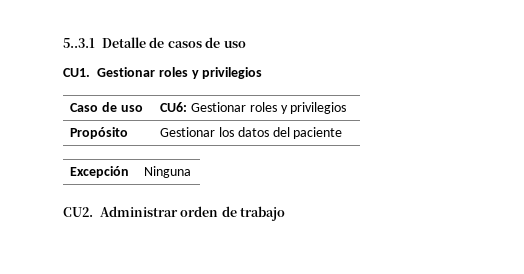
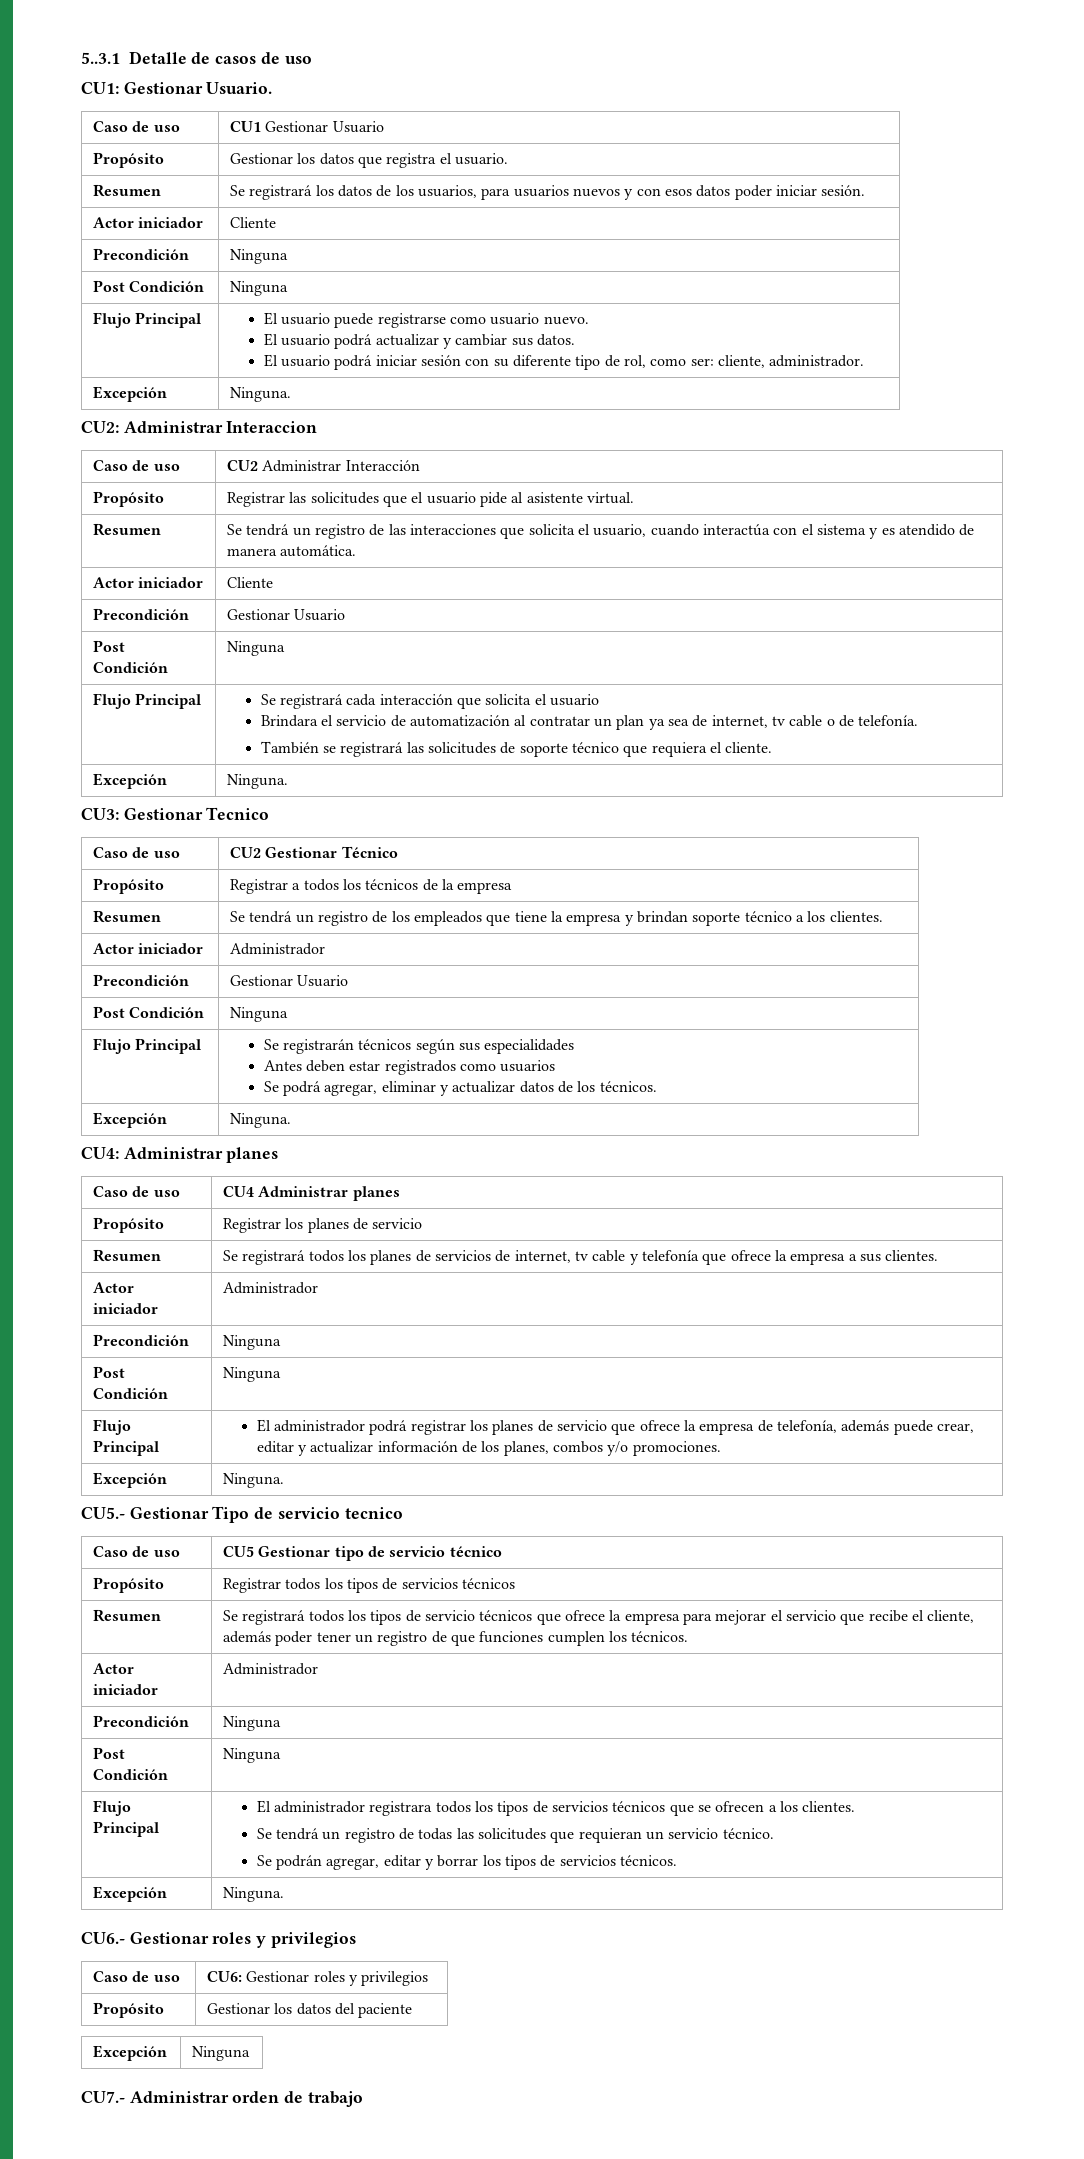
- CU1. Gestionar roles y privilegios
+ CU1: Gestionar Usuario.
+ Caso de uso | CU1 Gestionar Usuario
+ Propósito | Gestionar los datos que registra el usuario.
+ Resumen | Se registrará los datos de los usuarios, para usuarios nuevos y con esos datos poder iniciar sesión.
+ Actor iniciador | Cliente
+ Precondición | Ninguna
+ Post Condición | Ninguna
+ Flujo Principal | El usuario puede registrarse como usuario nuevo.
+ El usuario podrá actualizar y cambiar sus datos.
+ El usuario podrá iniciar sesión con su diferente tipo de rol, como ser: cliente, administrador.
+ Excepción | Ninguna.
+ CU2: Administrar Interaccion
+ Caso de uso | CU2 Administrar Interacción
+ Propósito | Registrar las solicitudes que el usuario pide al asistente virtual.
+ Resumen | Se tendrá un registro de las interacciones que solicita el usuario, cuando interactúa con el sistema y es atendido de manera automática.
+ Actor iniciador | Cliente
+ Precondición | Gestionar Usuario
+ Post Condición | Ninguna
+ Flujo Principal | Se registrará cada interacción que solicita el usuario
+ Brindara el servicio de automatización al contratar un plan ya sea de internet, tv cable o de telefonía.
+ También se registrará las solicitudes de soporte técnico que requiera el cliente.
+ Excepción | Ninguna.
+ CU3: Gestionar Tecnico
+ Caso de uso | CU2 Gestionar Técnico
+ Propósito | Registrar a todos los técnicos de la empresa
+ Resumen | Se tendrá un registro de los empleados que tiene la empresa y brindan soporte técnico a los clientes.
+ Actor iniciador | Administrador
+ Precondición | Gestionar Usuario
+ Post Condición | Ninguna
+ Flujo Principal | Se registrarán técnicos según sus especialidades
+ Antes deben estar registrados como usuarios
+ Se podrá agregar, eliminar y actualizar datos de los técnicos.
+ Excepción | Ninguna.
+ CU4: Administrar planes
+ Caso de uso | CU4 Administrar planes
+ Propósito | Registrar los planes de servicio
+ Resumen | Se registrará todos los planes de servicios de internet, tv cable y telefonía que ofrece la empresa a sus clientes.
+ Actor iniciador | Administrador
+ Precondición | Ninguna
+ Post Condición | Ninguna
+ Flujo Principal | El administrador podrá registrar los planes de servicio que ofrece la empresa de telefonía, además puede crear, editar y actualizar información de los planes, combos y/o promociones.
+ Excepción | Ninguna.
+ CU5.- Gestionar Tipo de servicio tecnico
+ Caso de uso | CU5 Gestionar tipo de servicio técnico
+ Propósito | Registrar todos los tipos de servicios técnicos
+ Resumen | Se registrará todos los tipos de servicio técnicos que ofrece la empresa para mejorar el servicio que recibe el cliente, además poder tener un registro de que funciones cumplen los técnicos.
+ Actor iniciador | Administrador
+ Precondición | Ninguna
+ Post Condición | Ninguna
+ Flujo Principal | El administrador registrara todos los tipos de servicios técnicos que se ofrecen a los clientes.
+ Se tendrá un registro de todas las solicitudes que requieran un servicio técnico.
+ Se podrán agregar, editar y borrar los tipos de servicios técnicos.
+ Excepción | Ninguna.
+ CU6.- Gestionar roles y privilegios
- CU2. Administrar orden de trabajo
+ CU7.- Administrar orden de trabajo

